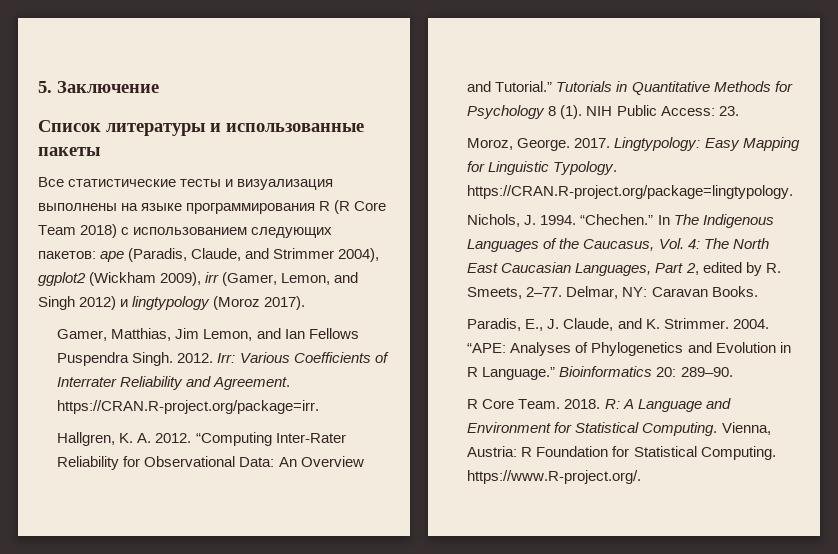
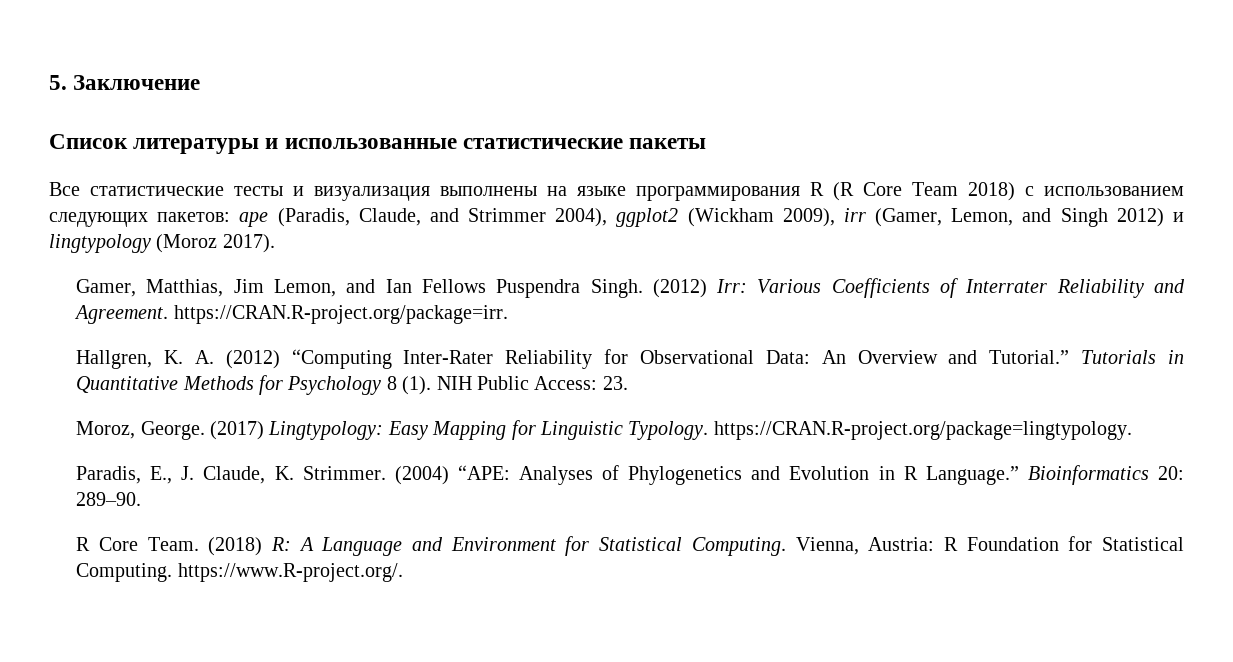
- Список литературы и использованные пакеты
+ Список литературы и использованные статистические пакеты
- 2012. Irr: Various Coefficients of Interrater Reliability and Agreement. https://CRAN.R-project.org/package=irr.
+ (2012) Irr: Various Coefficients of Interrater Reliability and Agreement. https://CRAN.R-project.org/package=irr.
- Hallgren, K. A. 2012. “Computing Inter-Rater Reliability for Observational Data: An Overview and Tutorial.”
+ Hallgren, K. A. (2012) “Computing Inter-Rater Reliability for Observational Data: An Overview and Tutorial.”
- 2017. Lingtypology: Easy Mapping for Linguistic Typology. https://CRAN.R-project.org/package=lingtypology.
+ (2017) Lingtypology: Easy Mapping for Linguistic Typology. https://CRAN.R-project.org/package=lingtypology.
- Nichols, J. 1994. “Chechen.” In The Indigenous Languages of the Caucasus, Vol. 4: The North East Caucasian Languages, Part 2, edited by R. Smeets, 2–77. Delmar, NY: Caravan Books.
- Paradis, E., J. Claude, and K. Strimmer.
+ Paradis, E., J. Claude, K. Strimmer.
- 2004. “APE: Analyses of Phylogenetics and Evolution in R Language.”
+ (2004) “APE: Analyses of Phylogenetics and Evolution in R Language.”
- 2018. R: A Language and Environment for Statistical Computing.
+ (2018) R: A Language and Environment for Statistical Computing.

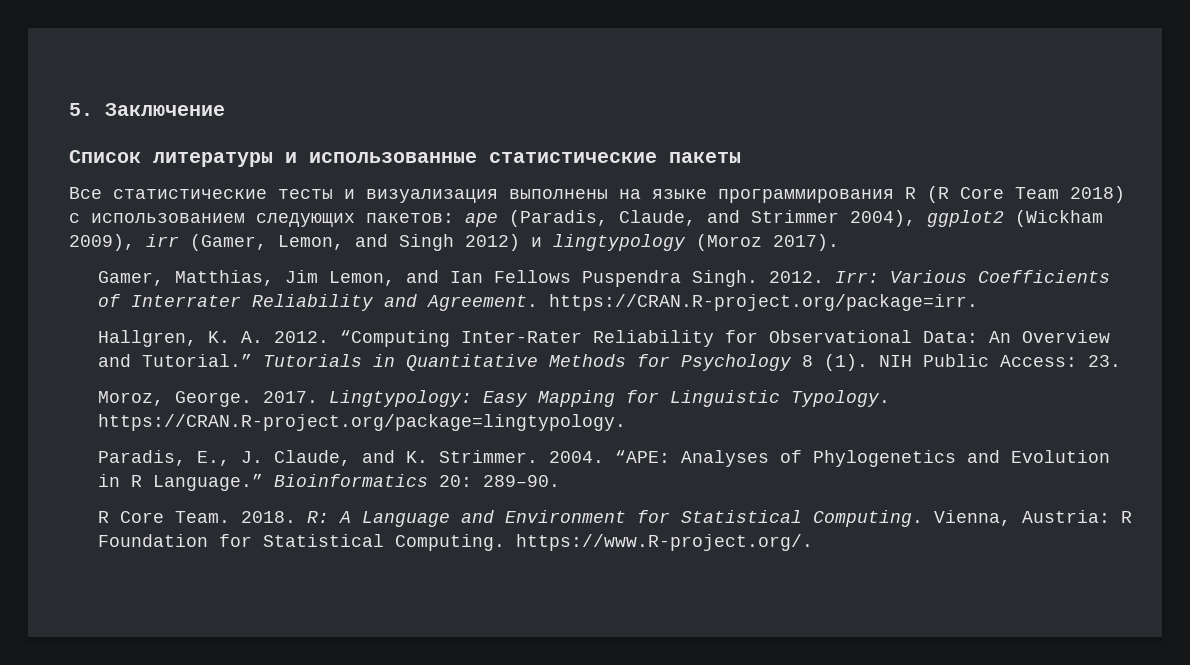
- (2012) Irr: Various Coefficients of Interrater Reliability and Agreement. https://CRAN.R-project.org/package=irr.
+ 2012. Irr: Various Coefficients of Interrater Reliability and Agreement. https://CRAN.R-project.org/package=irr.
- Hallgren, K. A. (2012) “Computing Inter-Rater Reliability for Observational Data: An Overview and Tutorial.”
+ Hallgren, K. A. 2012. “Computing Inter-Rater Reliability for Observational Data: An Overview and Tutorial.”
- (2017) Lingtypology: Easy Mapping for Linguistic Typology. https://CRAN.R-project.org/package=lingtypology.
+ 2017. Lingtypology: Easy Mapping for Linguistic Typology. https://CRAN.R-project.org/package=lingtypology.
- Paradis, E., J. Claude, K. Strimmer.
+ Paradis, E., J. Claude, and K. Strimmer.
- (2004) “APE: Analyses of Phylogenetics and Evolution in R Language.”
+ 2004. “APE: Analyses of Phylogenetics and Evolution in R Language.”
- (2018) R: A Language and Environment for Statistical Computing.
+ 2018. R: A Language and Environment for Statistical Computing.

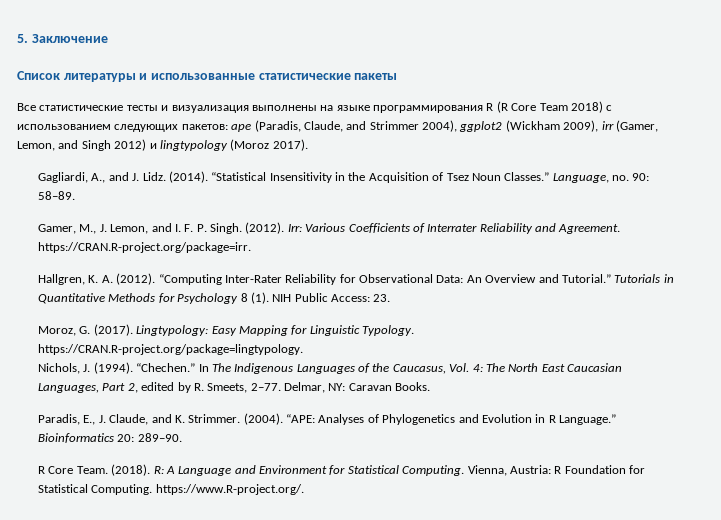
- Gamer, Matthias, Jim Lemon, and Ian Fellows Puspendra Singh. 2012.
+ Gagliardi, A., and J. Lidz. (2014). “Statistical Insensitivity in the Acquisition of Tsez Noun Classes.” Language, no. 90: 58–89.
+ Gamer, M., J. Lemon, and I. F. P. Singh. (2012).
- Hallgren, K. A. 2012.
+ Hallgren, K. A. (2012).
- Moroz, George. 2017.
+ Moroz, G. (2017).
+ Nichols, J. (1994). “Chechen.” In The Indigenous Languages of the Caucasus, Vol. 4: The North East Caucasian Languages, Part 2, edited by R. Smeets, 2–77. Delmar, NY: Caravan Books.
- 2004.
+ (2004).
- 2018.
+ (2018).

